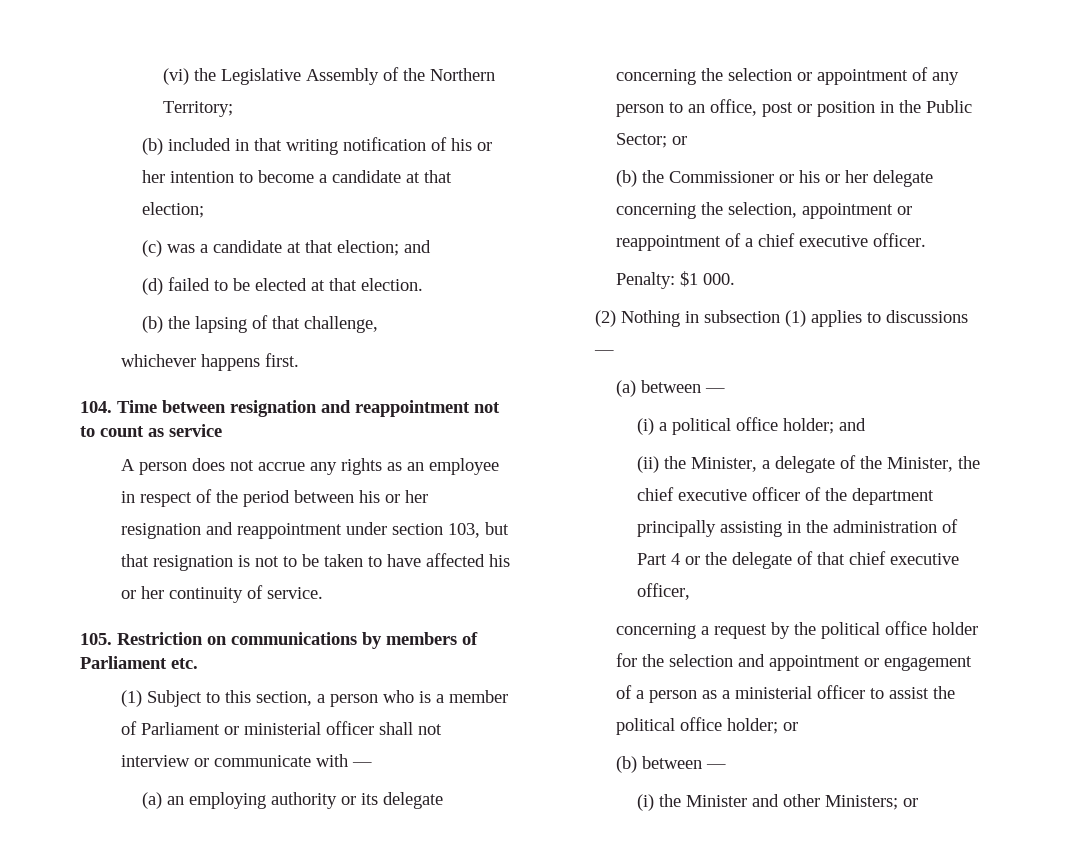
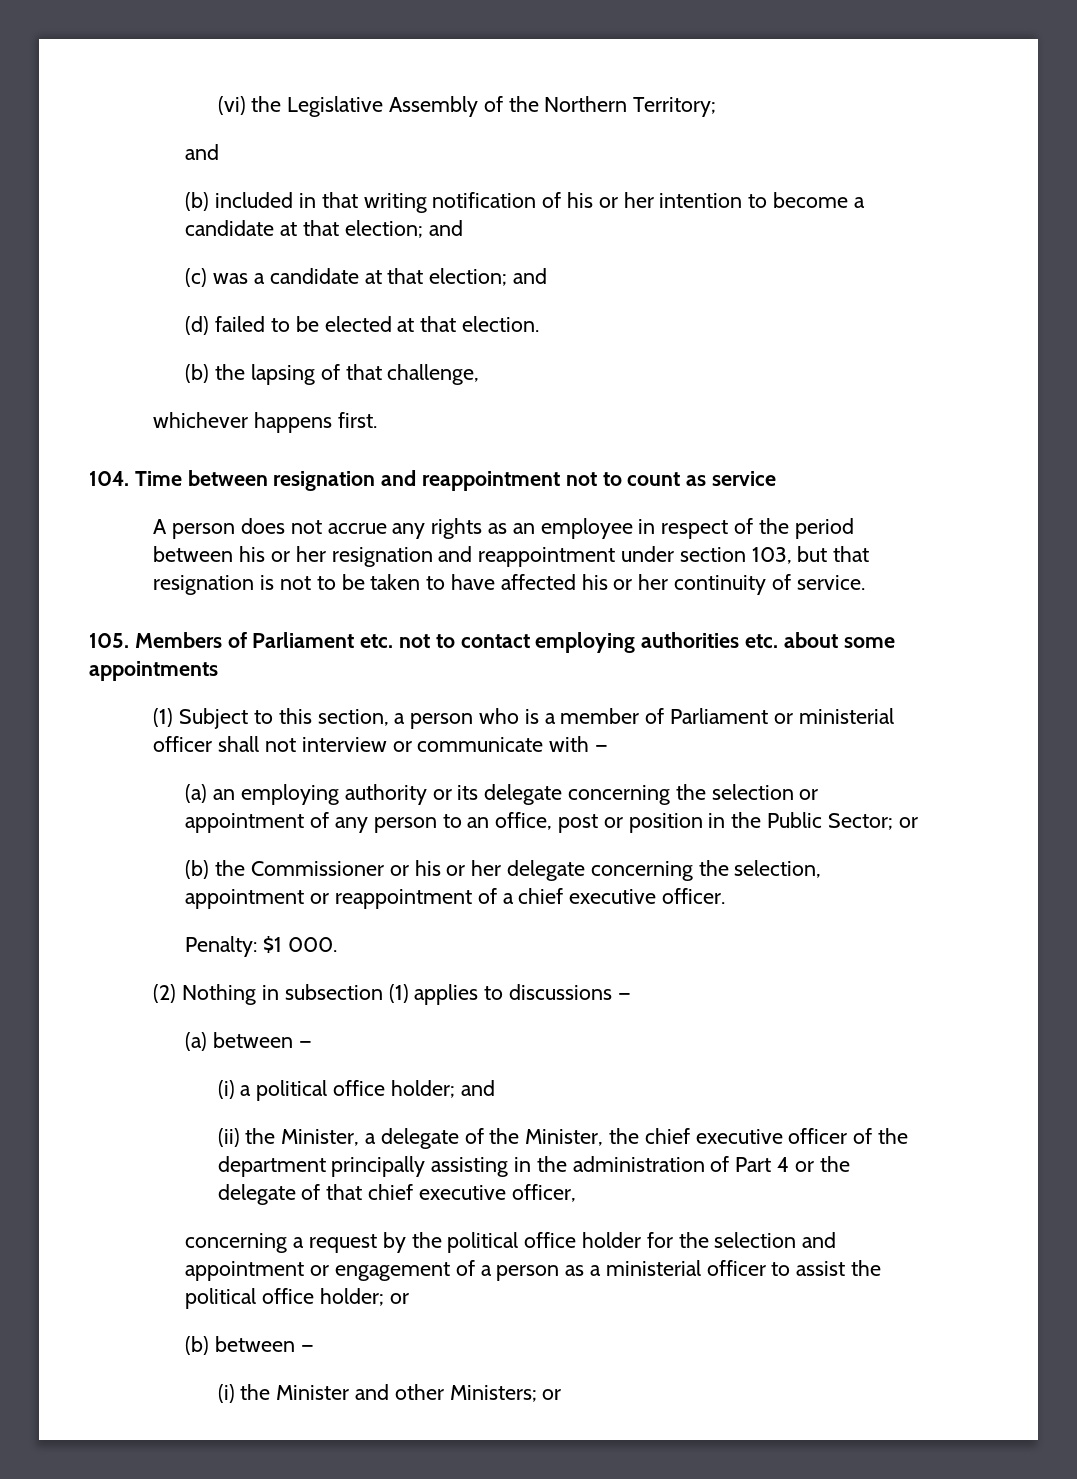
  (vi) the Legislative Assembly of the Northern Territory;
+ and
- (b) included in that writing notification of his or her intention to become a candidate at that election;
+ (b) included in that writing notification of his or her intention to become a candidate at that election; and
- 105. Restriction on communications by members of Parliament etc.
+ 105. Members of Parliament etc. not to contact employing authorities etc. about some appointments

